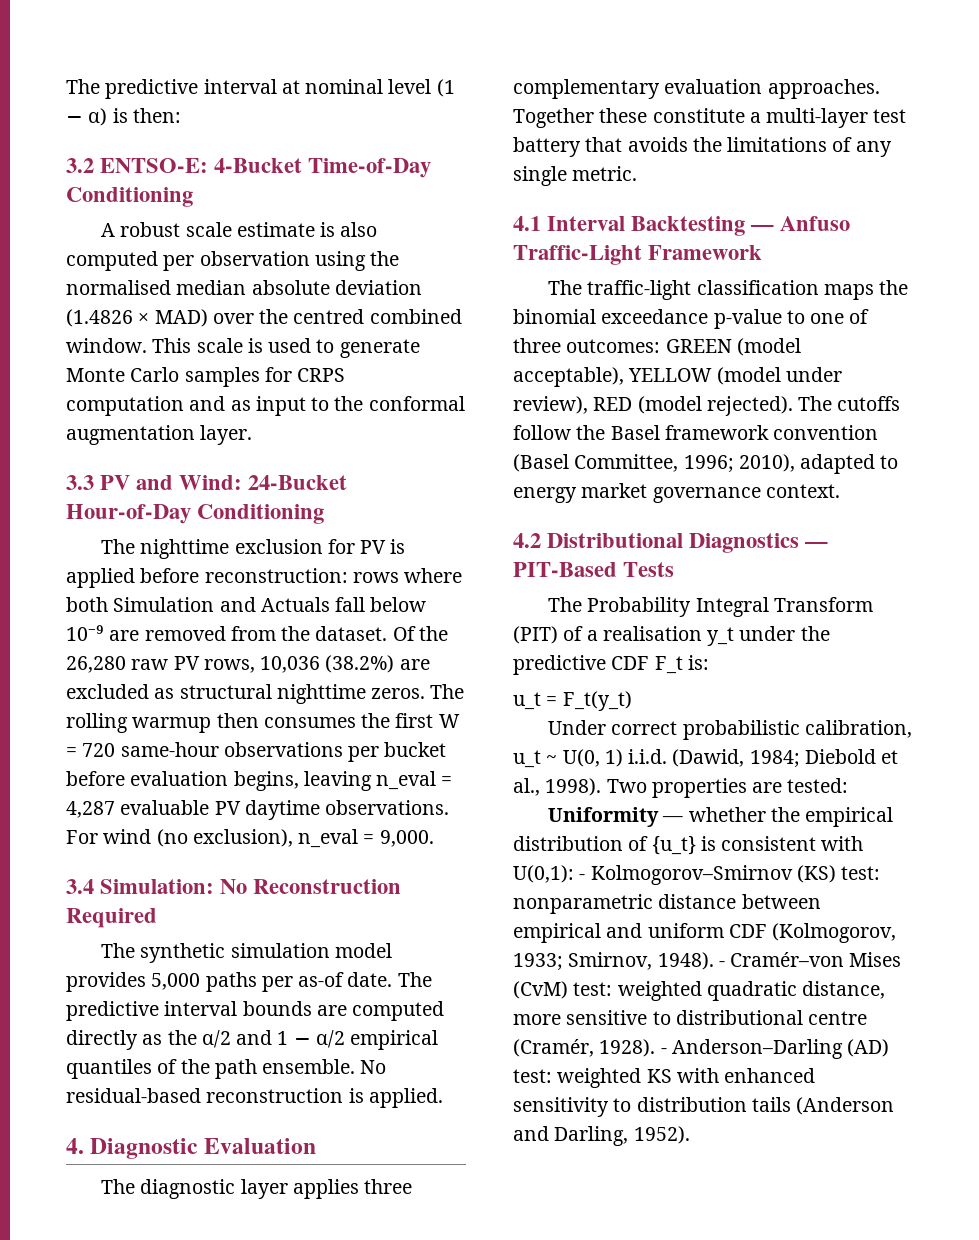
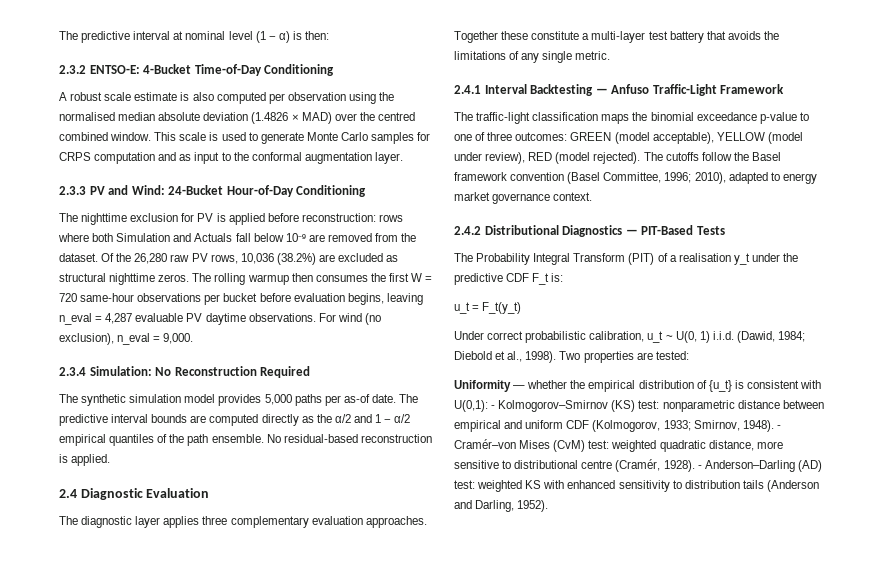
- 3.2 ENTSO-E: 4-Bucket Time-of-Day Conditioning
+ 2.3.2 ENTSO-E: 4-Bucket Time-of-Day Conditioning
- 3.3 PV and Wind: 24-Bucket Hour-of-Day Conditioning
+ 2.3.3 PV and Wind: 24-Bucket Hour-of-Day Conditioning
- 3.4 Simulation: No Reconstruction Required
+ 2.3.4 Simulation: No Reconstruction Required
- 4. Diagnostic Evaluation
+ 2.4 Diagnostic Evaluation
- 4.1 Interval Backtesting — Anfuso Traffic-Light Framework
+ 2.4.1 Interval Backtesting — Anfuso Traffic-Light Framework
- 4.2 Distributional Diagnostics — PIT-Based Tests
+ 2.4.2 Distributional Diagnostics — PIT-Based Tests

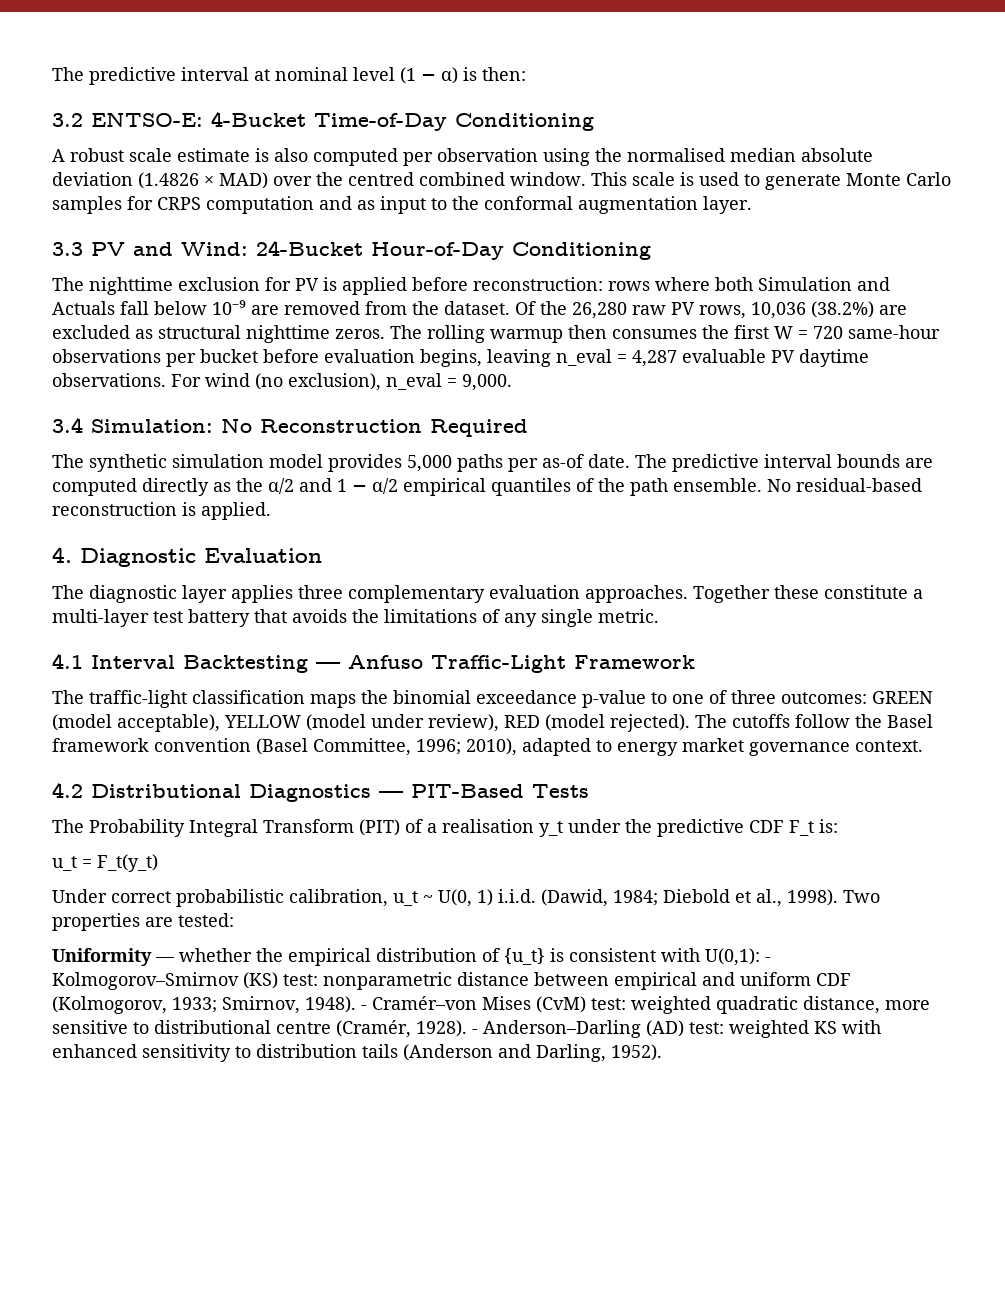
- 2.3.2 ENTSO-E: 4-Bucket Time-of-Day Conditioning
+ 3.2 ENTSO-E: 4-Bucket Time-of-Day Conditioning
- 2.3.3 PV and Wind: 24-Bucket Hour-of-Day Conditioning
+ 3.3 PV and Wind: 24-Bucket Hour-of-Day Conditioning
- 2.3.4 Simulation: No Reconstruction Required
+ 3.4 Simulation: No Reconstruction Required
- 2.4 Diagnostic Evaluation
+ 4. Diagnostic Evaluation
- 2.4.1 Interval Backtesting — Anfuso Traffic-Light Framework
+ 4.1 Interval Backtesting — Anfuso Traffic-Light Framework
- 2.4.2 Distributional Diagnostics — PIT-Based Tests
+ 4.2 Distributional Diagnostics — PIT-Based Tests

